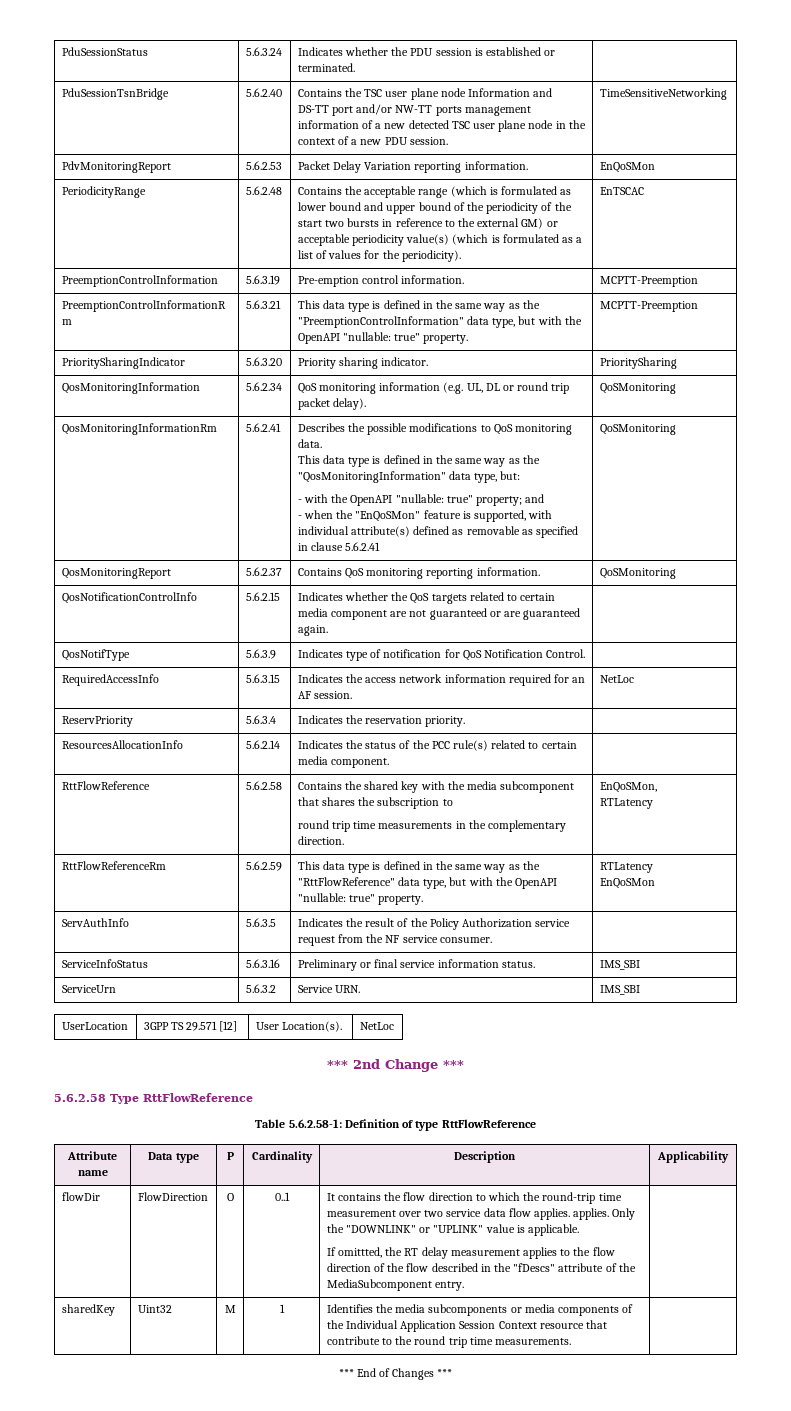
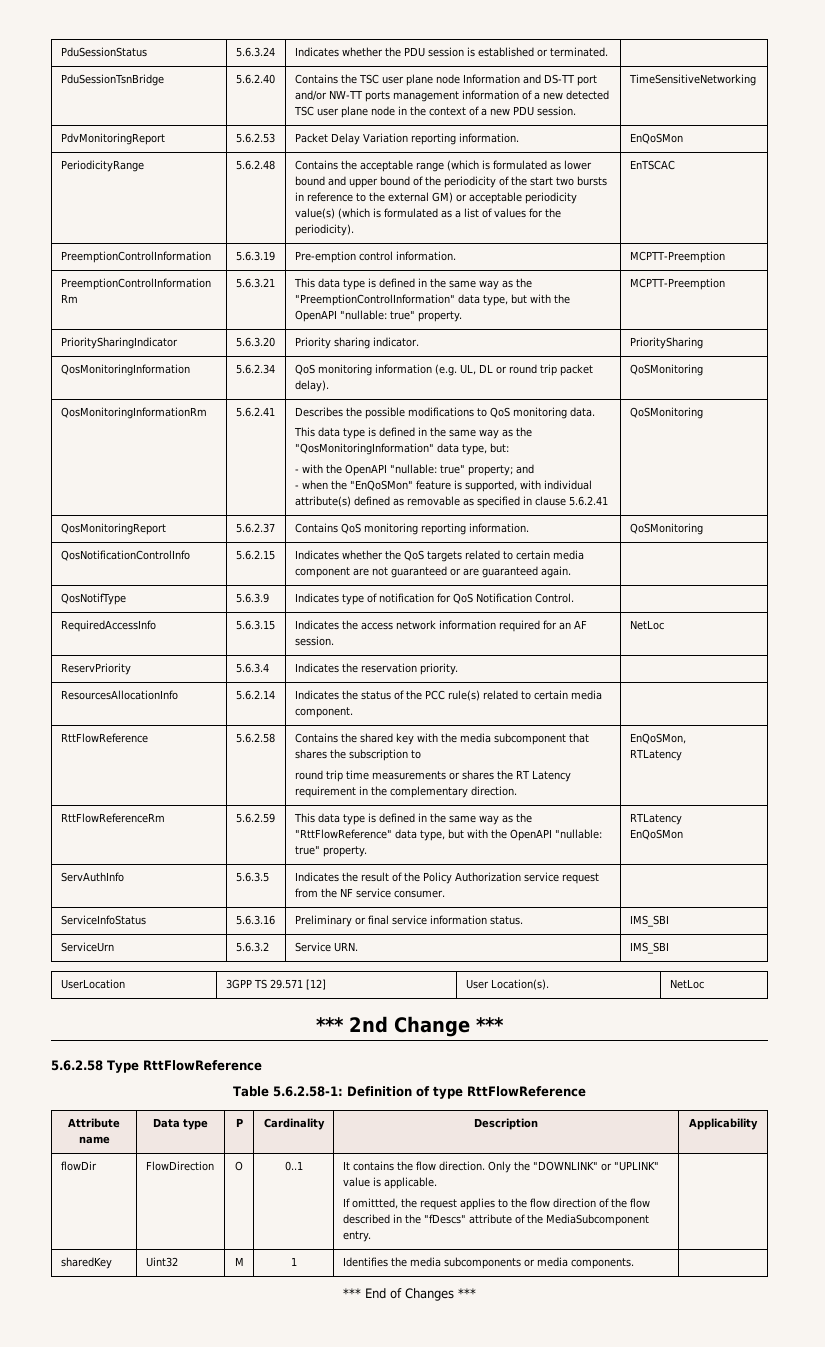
  RttFlowReference | 5.6.2.58 | Contains the shared key with the media subcomponent that shares the subscription to
- round trip time measurements in the complementary direction. | EnQoSMon,
+ round trip time measurements or shares the RT Latency requirement in the complementary direction. | EnQoSMon,
- It contains the flow direction to which the round-trip time measurement over two service data flow applies. applies.
+ It contains the flow direction.
- If omittted, the RT delay measurement applies to the flow direction of the flow described in the "fDescs" attribute of the MediaSubcomponent entry.
+ If omittted, the request applies to the flow direction of the flow described in the "fDescs" attribute of the MediaSubcomponent entry.
- sharedKey | Uint32 | M | 1 | Identifies the media subcomponents or media components of the Individual Application Session Context resource that contribute to the round trip time measurements. |
+ sharedKey | Uint32 | M | 1 | Identifies the media subcomponents or media components. |

